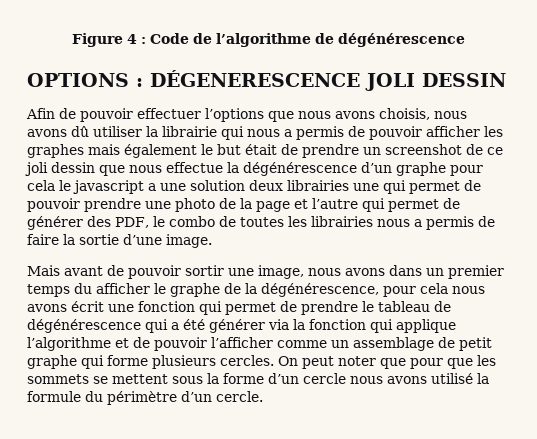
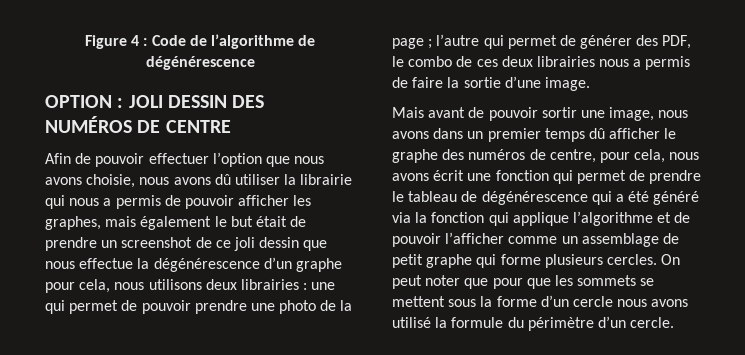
- OPTIONS : DÉGENERESCENCE JOLI DESSIN
+ OPTION : JOLI DESSIN DES NUMÉROS DE CENTRE
- Afin de pouvoir effectuer l’options que nous avons choisis, nous avons dû utiliser la librairie qui nous a permis de pouvoir afficher les graphes mais également le but était de prendre un screenshot de ce joli dessin que nous effectue la dégénérescence d’un graphe pour cela le javascript a une solution deux librairies une qui permet de pouvoir prendre une photo de la page et l’autre qui permet de générer des PDF, le combo de toutes les librairies nous a permis de faire la sortie d’une image.
+ Afin de pouvoir effectuer l’option que nous avons choisie, nous avons dû utiliser la librairie qui nous a permis de pouvoir afficher les graphes, mais également le but était de prendre un screenshot de ce joli dessin que nous effectue la dégénérescence d’un graphe pour cela, nous utilisons deux librairies : une qui permet de pouvoir prendre une photo de la page ; l’autre qui permet de générer des PDF, le combo de ces deux librairies nous a permis de faire la sortie d’une image.
- Mais avant de pouvoir sortir une image, nous avons dans un premier temps du afficher le graphe de la dégénérescence, pour cela nous avons écrit une fonction qui permet de prendre le tableau de dégénérescence qui a été générer via la fonction qui applique l’algorithme et de pouvoir l’afficher comme un assemblage de petit graphe qui forme plusieurs cercles.
+ Mais avant de pouvoir sortir une image, nous avons dans un premier temps dû afficher le graphe des numéros de centre, pour cela, nous avons écrit une fonction qui permet de prendre le tableau de dégénérescence qui a été généré via la fonction qui applique l’algorithme et de pouvoir l’afficher comme un assemblage de petit graphe qui forme plusieurs cercles.

